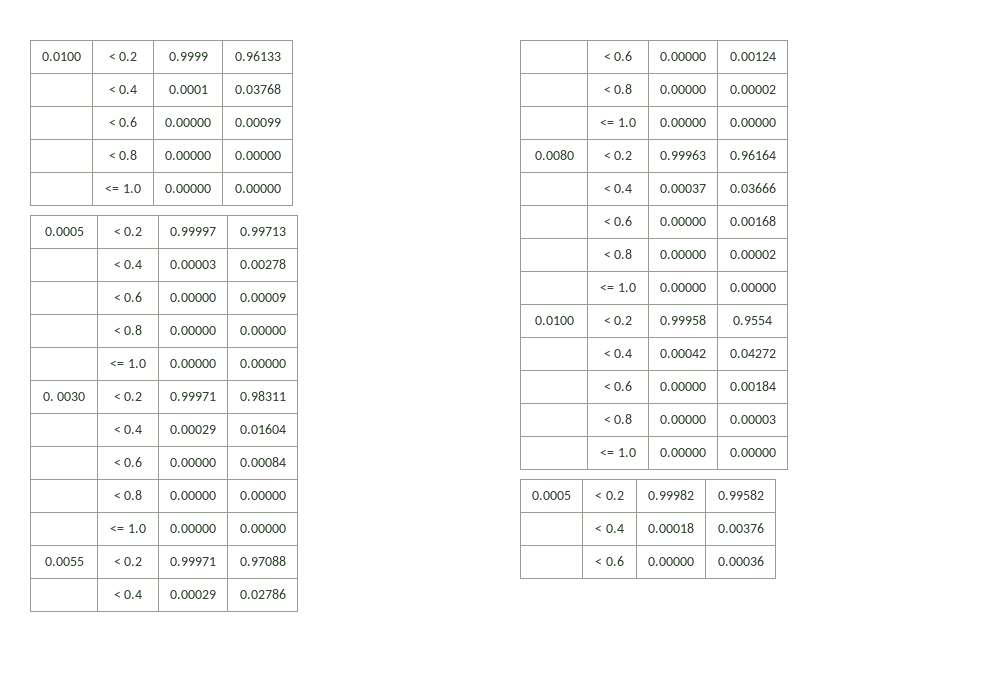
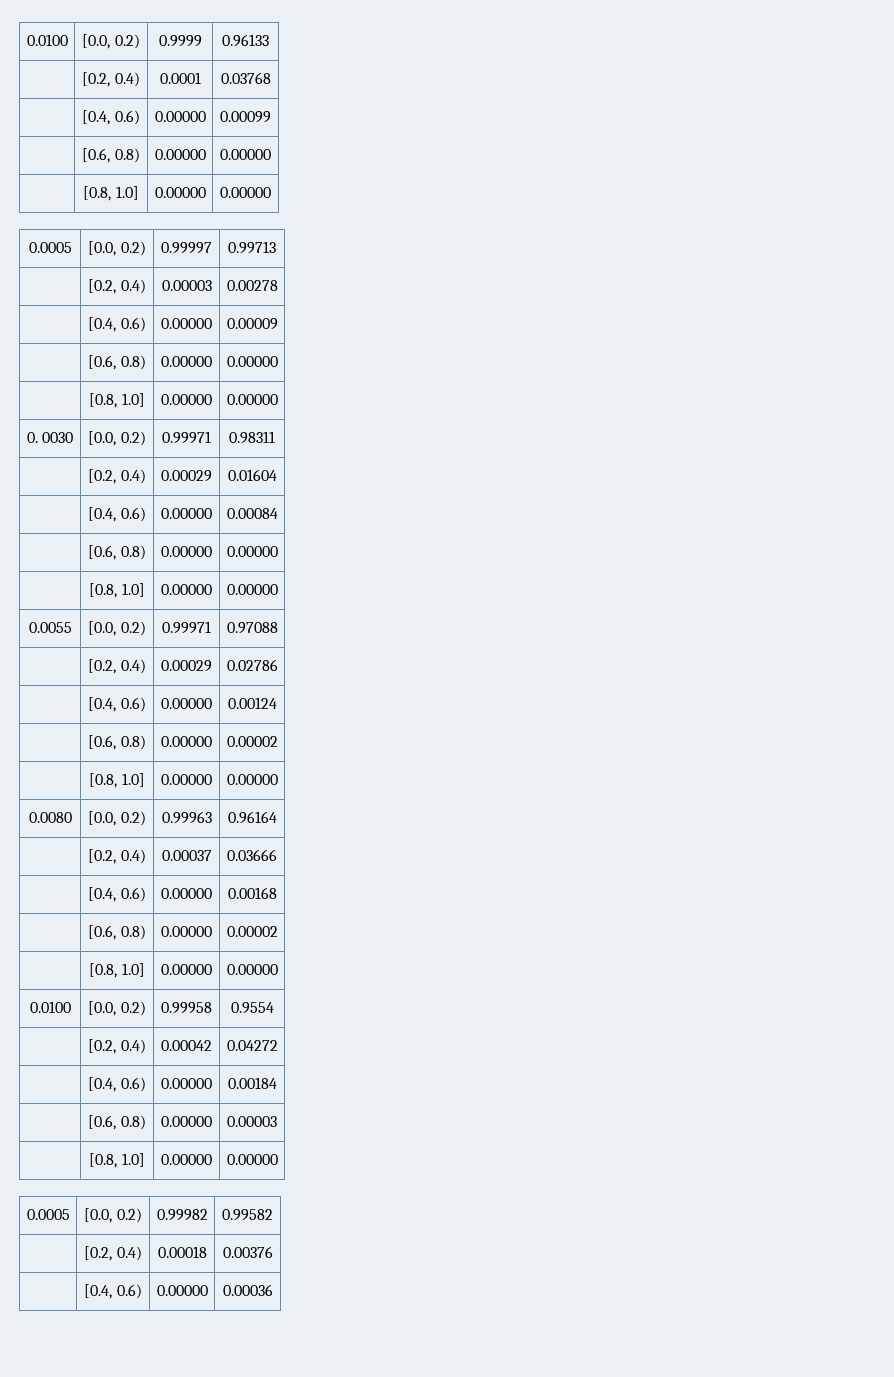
- 0.0100 | < 0.2 | 0.9999 | 0.96133
+ 0.0100 | [0.0, 0.2) | 0.9999 | 0.96133
- | < 0.4 | 0.0001 | 0.03768
+ | [0.2, 0.4) | 0.0001 | 0.03768
- | < 0.6 | 0.00000 | 0.00099
- | < 0.8 | 0.00000 | 0.00000
- | <= 1.0 | 0.00000 | 0.00000
- 0.0005 | < 0.2 | 0.99997 | 0.99713
+ | [0.4, 0.6) | 0.00000 | 0.00099
+ | [0.6, 0.8) | 0.00000 | 0.00000
+ | [0.8, 1.0] | 0.00000 | 0.00000
+ 0.0005 | [0.0, 0.2) | 0.99997 | 0.99713
- | < 0.4 | 0.00003 | 0.00278
+ | [0.2, 0.4) | 0.00003 | 0.00278
- | < 0.6 | 0.00000 | 0.00009
- | < 0.8 | 0.00000 | 0.00000
- | <= 1.0 | 0.00000 | 0.00000
+ | [0.4, 0.6) | 0.00000 | 0.00009
+ | [0.6, 0.8) | 0.00000 | 0.00000
+ | [0.8, 1.0] | 0.00000 | 0.00000
- 0. 0030 | < 0.2 | 0.99971 | 0.98311
+ 0. 0030 | [0.0, 0.2) | 0.99971 | 0.98311
- | < 0.4 | 0.00029 | 0.01604
+ | [0.2, 0.4) | 0.00029 | 0.01604
- | < 0.6 | 0.00000 | 0.00084
- | < 0.8 | 0.00000 | 0.00000
- | <= 1.0 | 0.00000 | 0.00000
+ | [0.4, 0.6) | 0.00000 | 0.00084
+ | [0.6, 0.8) | 0.00000 | 0.00000
+ | [0.8, 1.0] | 0.00000 | 0.00000
- 0.0055 | < 0.2 | 0.99971 | 0.97088
+ 0.0055 | [0.0, 0.2) | 0.99971 | 0.97088
- | < 0.4 | 0.00029 | 0.02786
+ | [0.2, 0.4) | 0.00029 | 0.02786
- | < 0.6 | 0.00000 | 0.00124
- | < 0.8 | 0.00000 | 0.00002
- | <= 1.0 | 0.00000 | 0.00000
+ | [0.4, 0.6) | 0.00000 | 0.00124
+ | [0.6, 0.8) | 0.00000 | 0.00002
+ | [0.8, 1.0] | 0.00000 | 0.00000
- 0.0080 | < 0.2 | 0.99963 | 0.96164
+ 0.0080 | [0.0, 0.2) | 0.99963 | 0.96164
- | < 0.4 | 0.00037 | 0.03666
+ | [0.2, 0.4) | 0.00037 | 0.03666
- | < 0.6 | 0.00000 | 0.00168
- | < 0.8 | 0.00000 | 0.00002
- | <= 1.0 | 0.00000 | 0.00000
+ | [0.4, 0.6) | 0.00000 | 0.00168
+ | [0.6, 0.8) | 0.00000 | 0.00002
+ | [0.8, 1.0] | 0.00000 | 0.00000
- 0.0100 | < 0.2 | 0.99958 | 0.9554
+ 0.0100 | [0.0, 0.2) | 0.99958 | 0.9554
- | < 0.4 | 0.00042 | 0.04272
+ | [0.2, 0.4) | 0.00042 | 0.04272
- | < 0.6 | 0.00000 | 0.00184
+ | [0.4, 0.6) | 0.00000 | 0.00184
- | < 0.8 | 0.00000 | 0.00003
- | <= 1.0 | 0.00000 | 0.00000
- 0.0005 | < 0.2 | 0.99982 | 0.99582
+ | [0.6, 0.8) | 0.00000 | 0.00003
+ | [0.8, 1.0] | 0.00000 | 0.00000
+ 0.0005 | [0.0, 0.2) | 0.99982 | 0.99582
- | < 0.4 | 0.00018 | 0.00376
+ | [0.2, 0.4) | 0.00018 | 0.00376
- | < 0.6 | 0.00000 | 0.00036
+ | [0.4, 0.6) | 0.00000 | 0.00036

